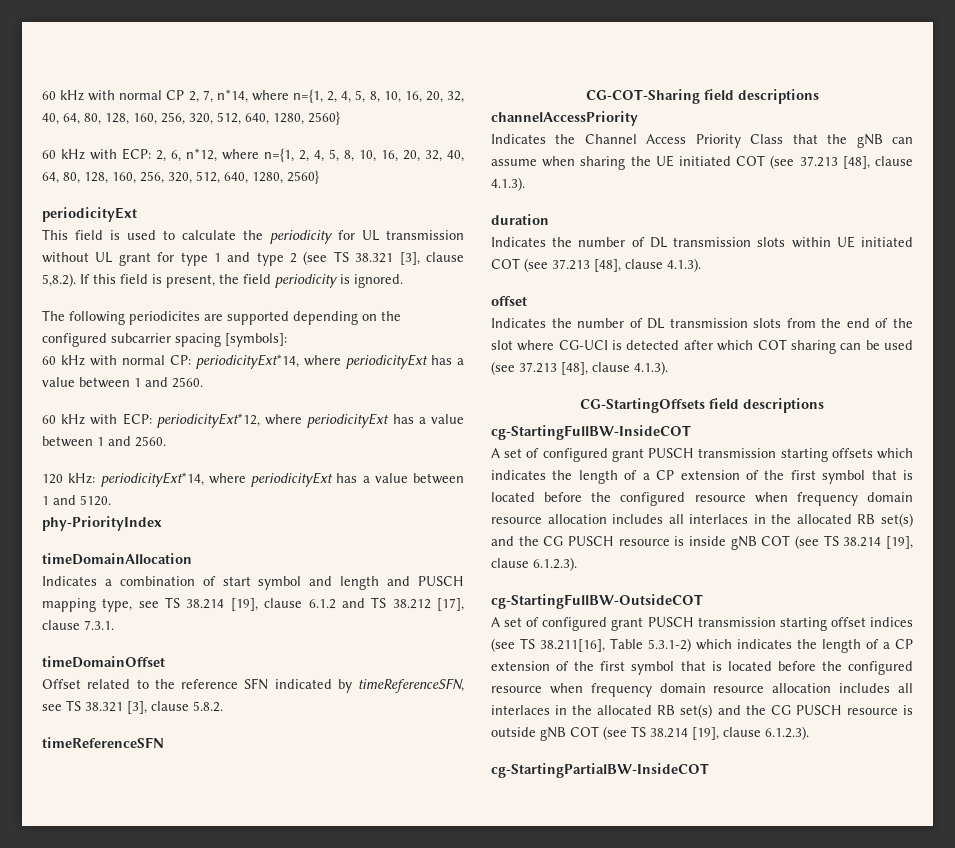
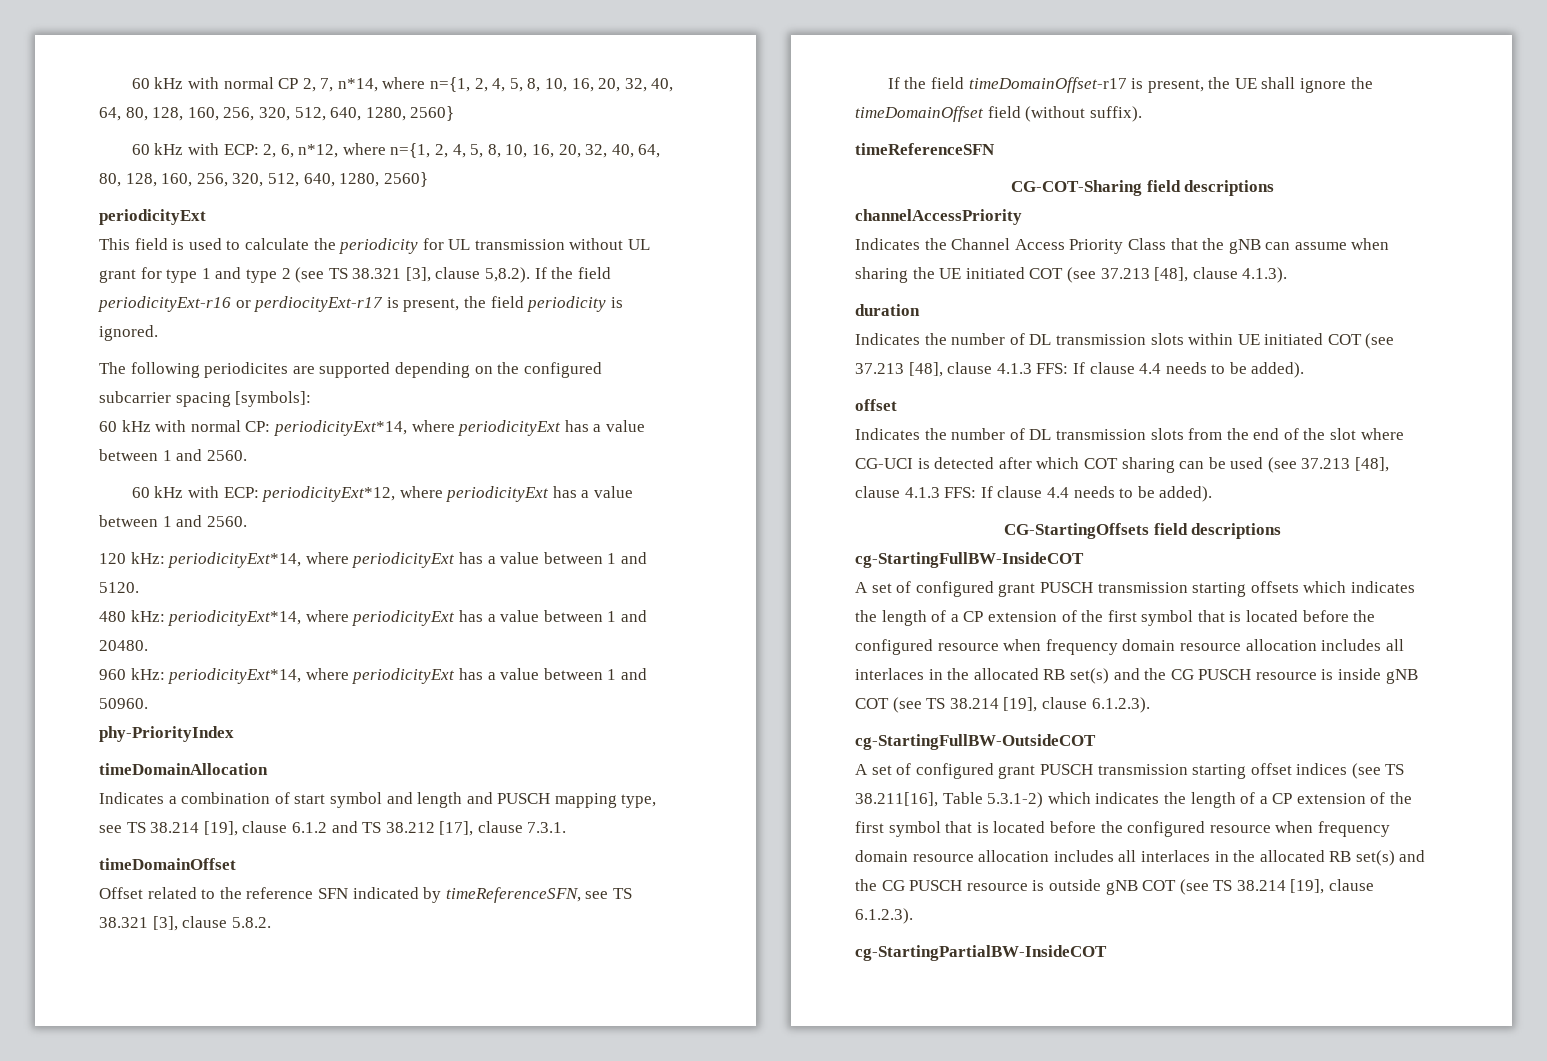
- This field is used to calculate the periodicity for UL transmission without UL grant for type 1 and type 2 (see TS 38.321 [3], clause 5,8.2). If this field is present, the field periodicity is ignored.
+ This field is used to calculate the periodicity for UL transmission without UL grant for type 1 and type 2 (see TS 38.321 [3], clause 5,8.2). If the field periodicityExt-r16 or perdiocityExt-r17 is present, the field periodicity is ignored.
+ 480 kHz: periodicityExt*14, where periodicityExt has a value between 1 and 20480.
+ 960 kHz: periodicityExt*14, where periodicityExt has a value between 1 and 50960.
+ If the field timeDomainOffset-r17 is present, the UE shall ignore the timeDomainOffset field (without suffix).
- Indicates the number of DL transmission slots within UE initiated COT (see 37.213 [48], clause 4.1.3).
+ Indicates the number of DL transmission slots within UE initiated COT (see 37.213 [48], clause 4.1.3 FFS: If clause 4.4 needs to be added).
- Indicates the number of DL transmission slots from the end of the slot where CG-UCI is detected after which COT sharing can be used (see 37.213 [48], clause 4.1.3).
+ Indicates the number of DL transmission slots from the end of the slot where CG-UCI is detected after which COT sharing can be used (see 37.213 [48], clause 4.1.3 FFS: If clause 4.4 needs to be added).

